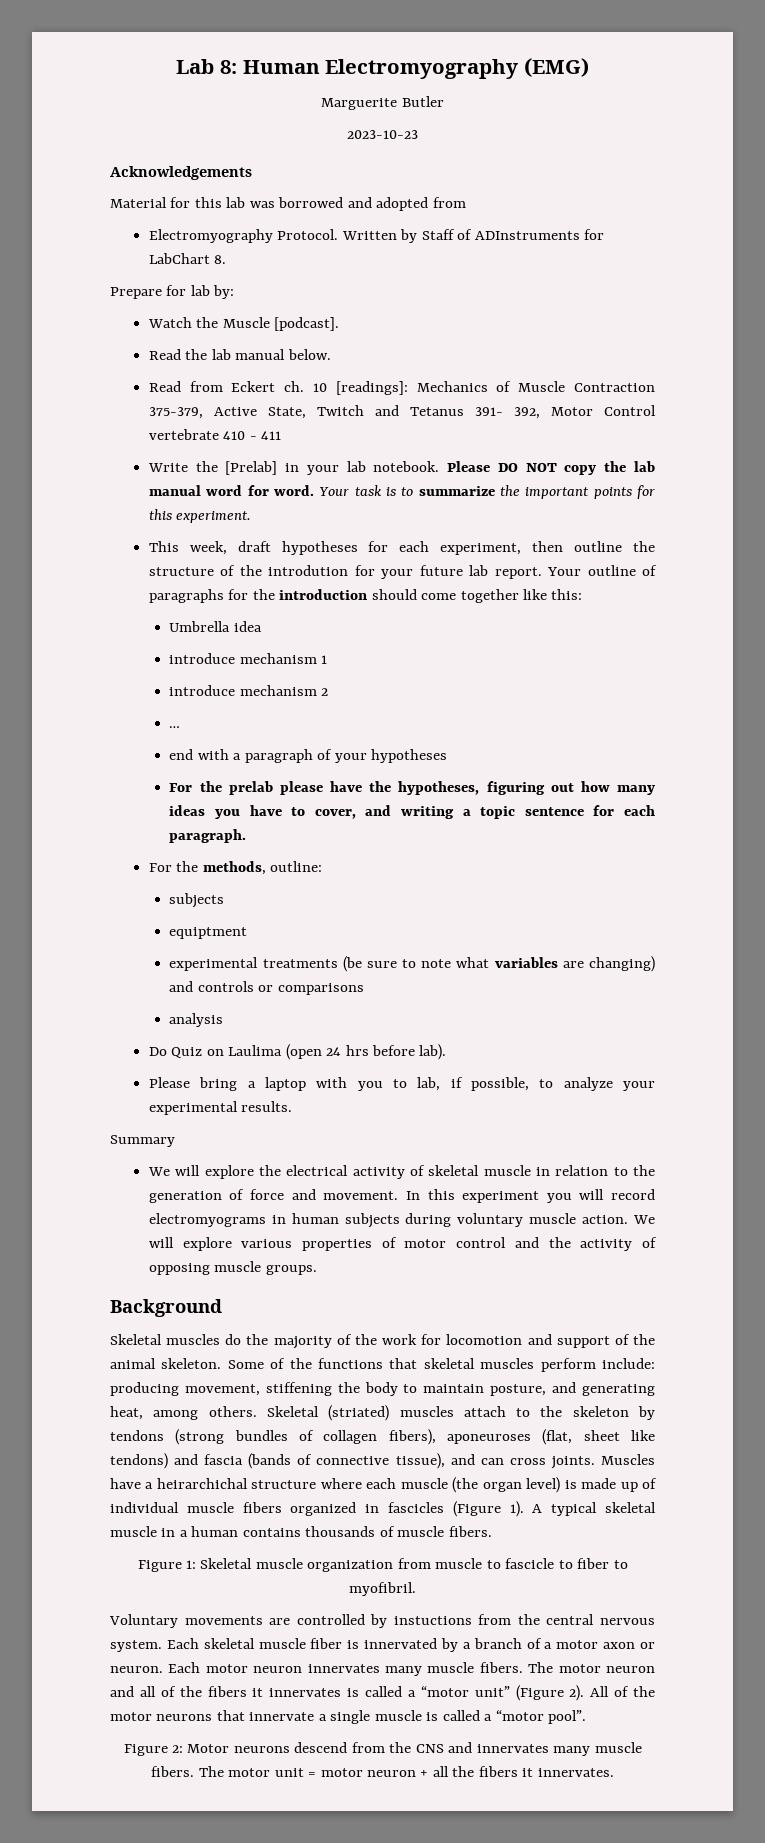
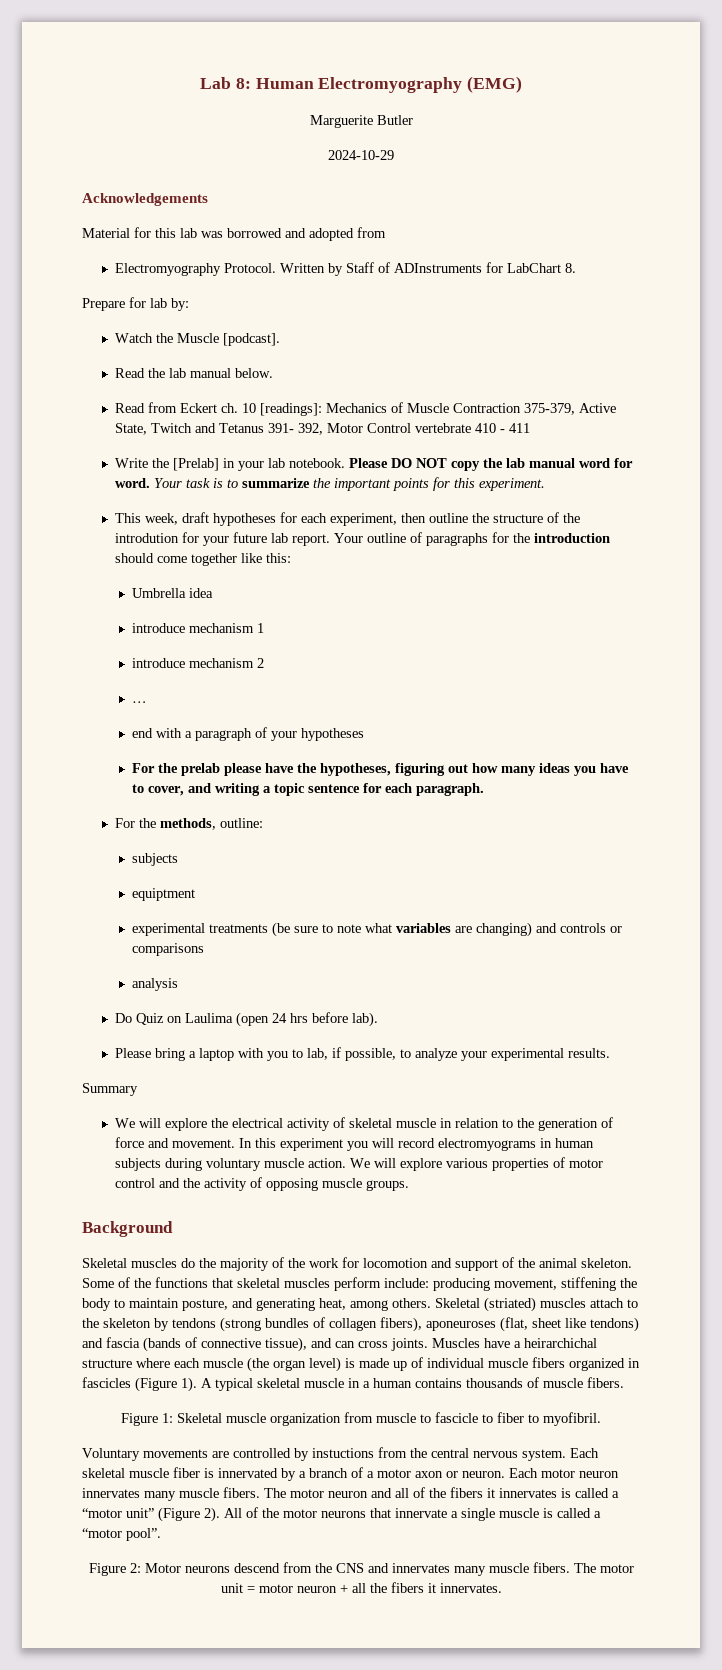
- 2023-10-23
+ 2024-10-29

